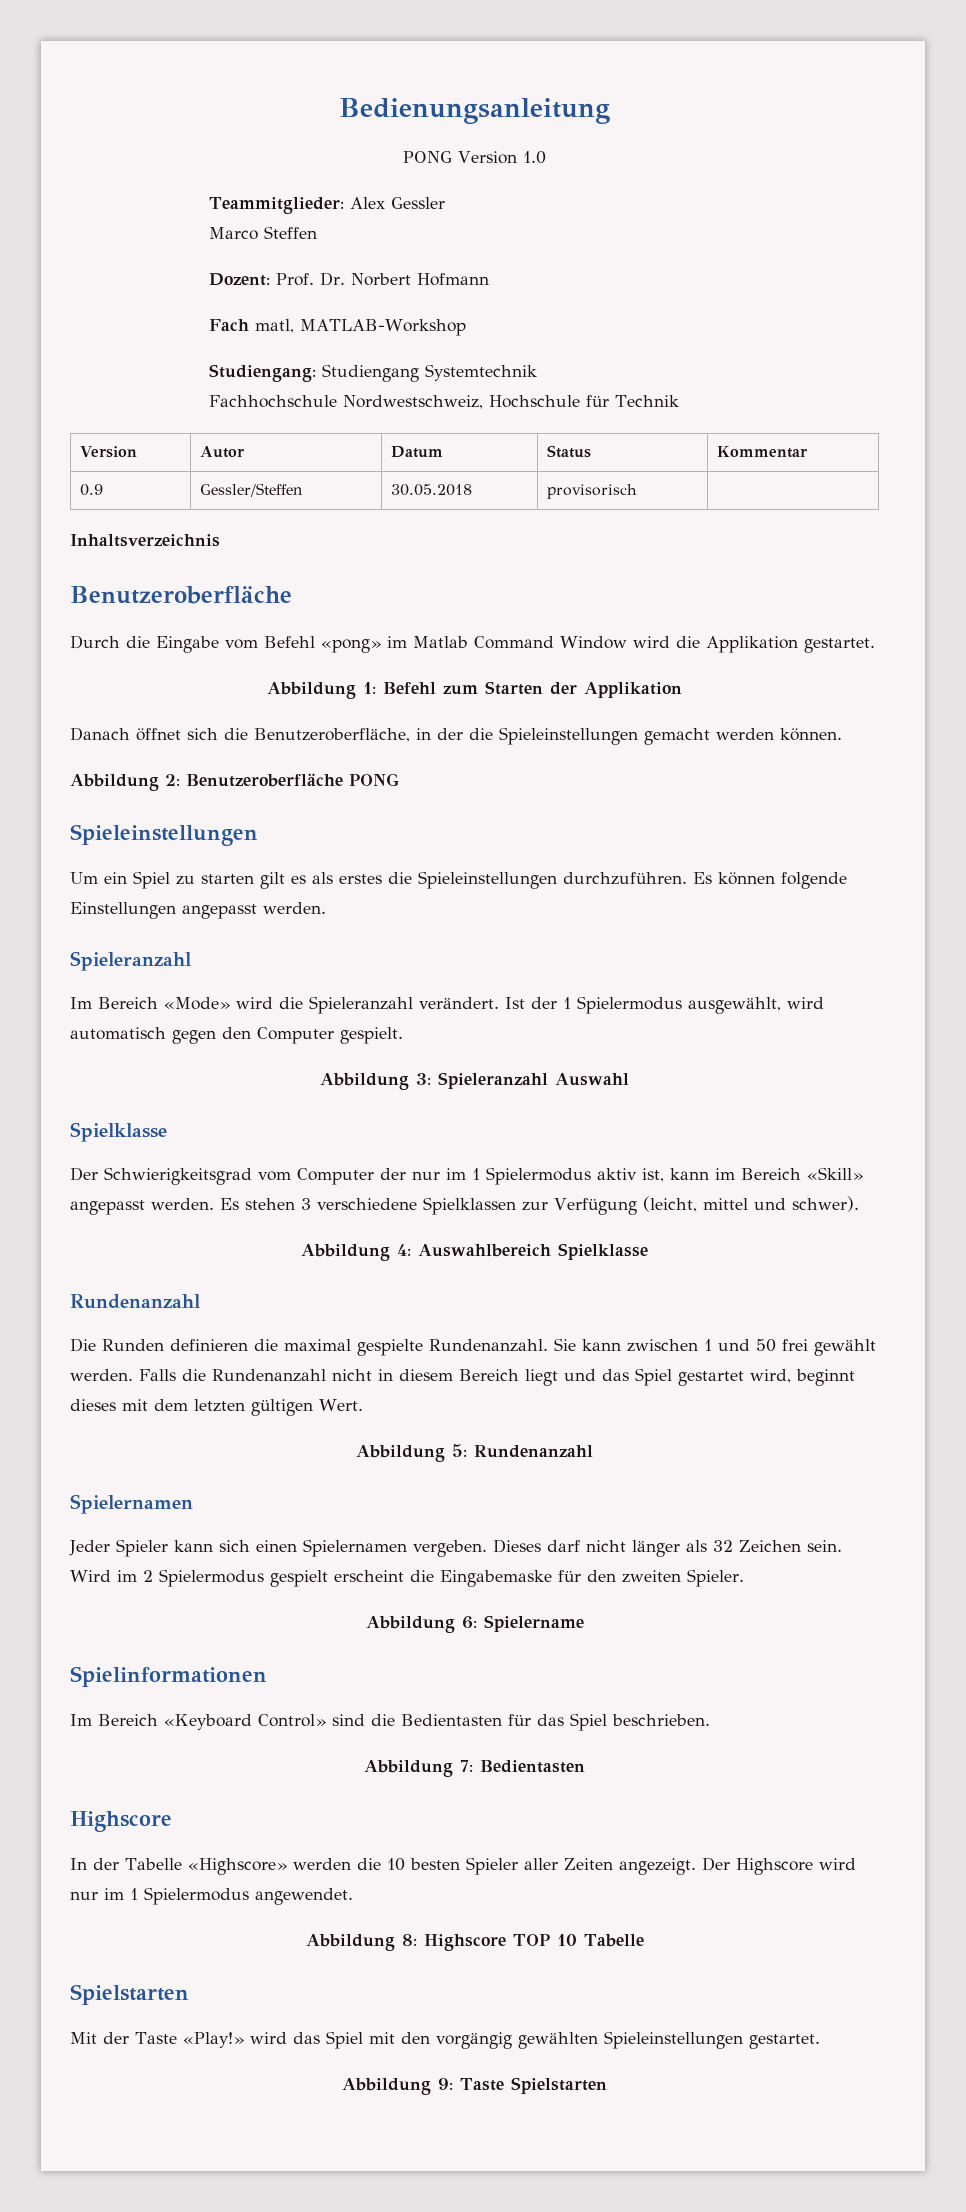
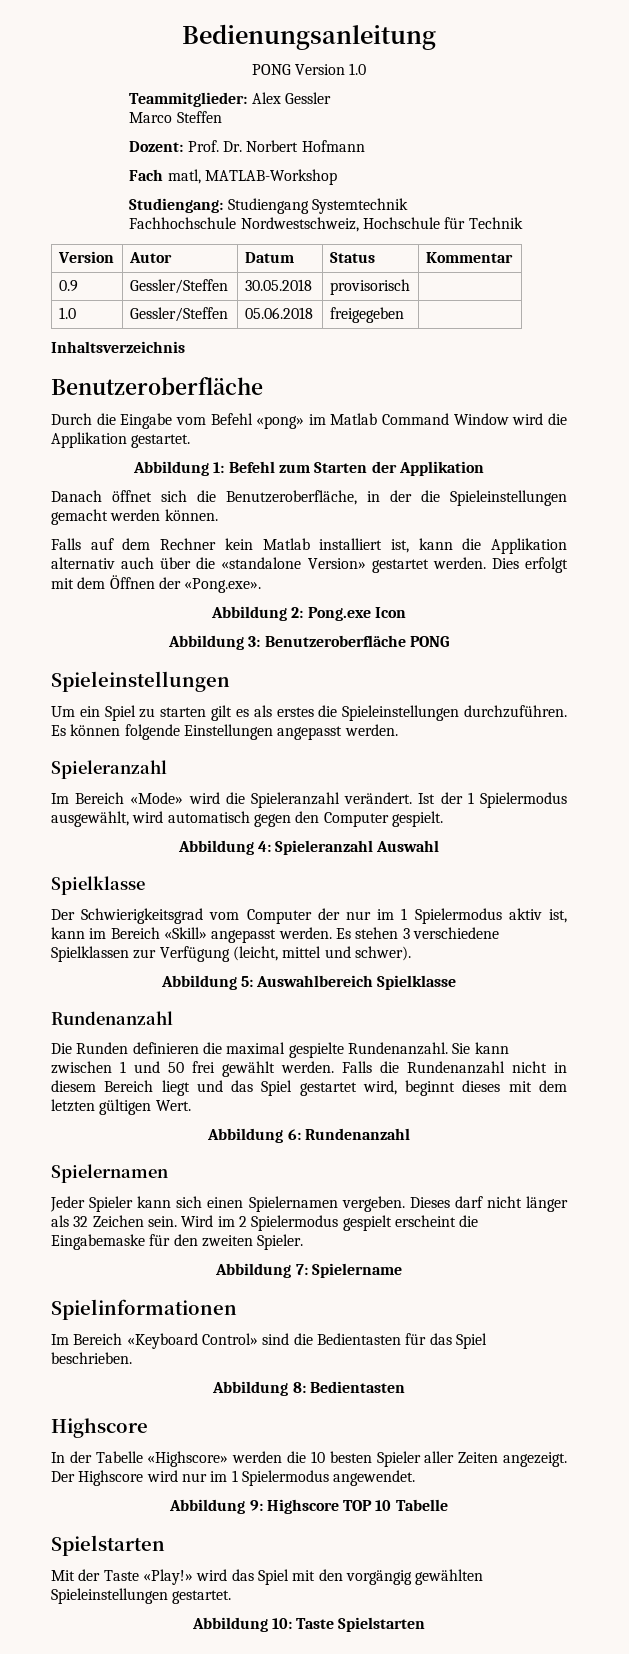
+ 1.0 | Gessler/Steffen | 05.06.2018 | freigegeben |
- Abbildung 2: Benutzeroberfläche PONG
+ Falls auf dem Rechner kein Matlab installiert ist, kann die Applikation alternativ auch über die «standalone Version» gestartet werden. Dies erfolgt mit dem Öffnen der «Pong.exe».
+ Abbildung 2: Pong.exe Icon
+ Abbildung 3: Benutzeroberfläche PONG
- Abbildung 3: Spieleranzahl Auswahl
+ Abbildung 4: Spieleranzahl Auswahl
- Abbildung 4: Auswahlbereich Spielklasse
+ Abbildung 5: Auswahlbereich Spielklasse
- Abbildung 5: Rundenanzahl
+ Abbildung 6: Rundenanzahl
- Abbildung 6: Spielername
+ Abbildung 7: Spielername
- Abbildung 7: Bedientasten
+ Abbildung 8: Bedientasten
- Abbildung 8: Highscore TOP 10 Tabelle
+ Abbildung 9: Highscore TOP 10 Tabelle
- Abbildung 9: Taste Spielstarten
+ Abbildung 10: Taste Spielstarten

